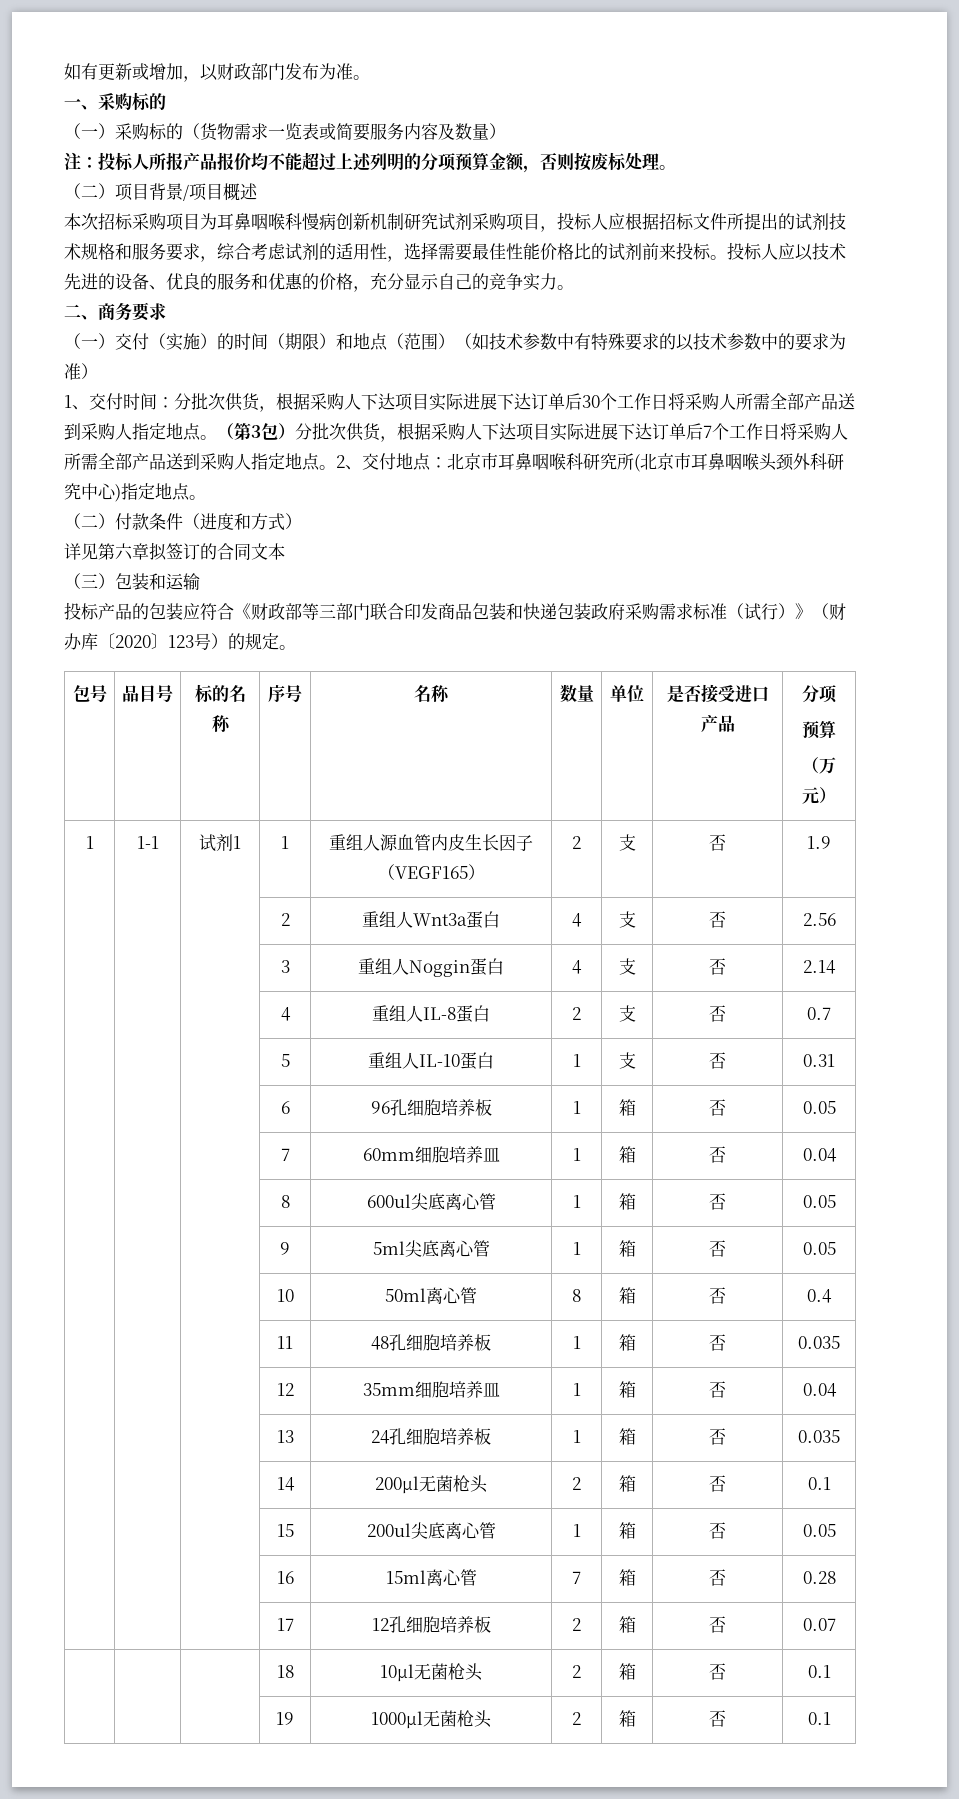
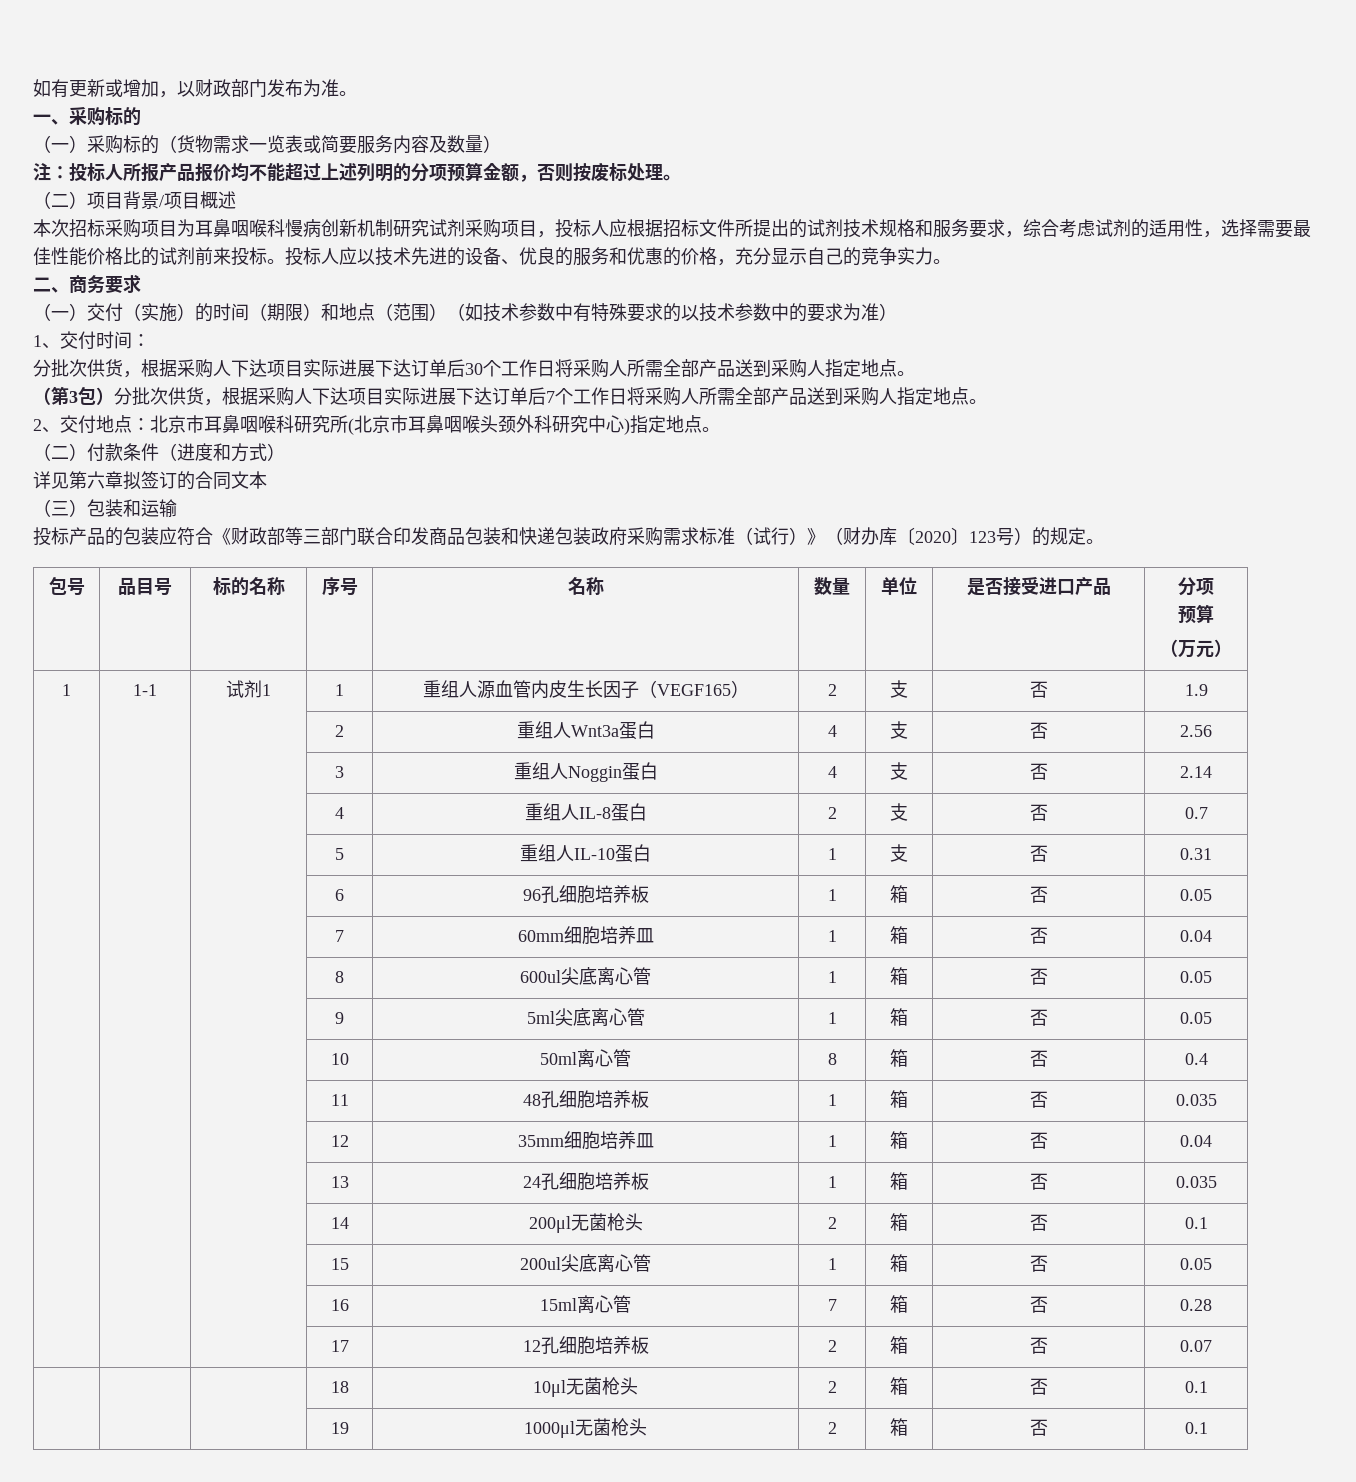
- 1、交付时间：分批次供货，根据采购人下达项目实际进展下达订单后30个工作日将采购人所需全部产品送到采购人指定地点。（第3包）分批次供货，根据采购人下达项目实际进展下达订单后7个工作日将采购人所需全部产品送到采购人指定地点。2、交付地点：
+ 1、交付时间：
+ 分批次供货，根据采购人下达项目实际进展下达订单后30个工作日将采购人所需全部产品送到采购人指定地点。
+ （第3包）分批次供货，根据采购人下达项目实际进展下达订单后7个工作日将采购人所需全部产品送到采购人指定地点。
+ 2、交付地点：

